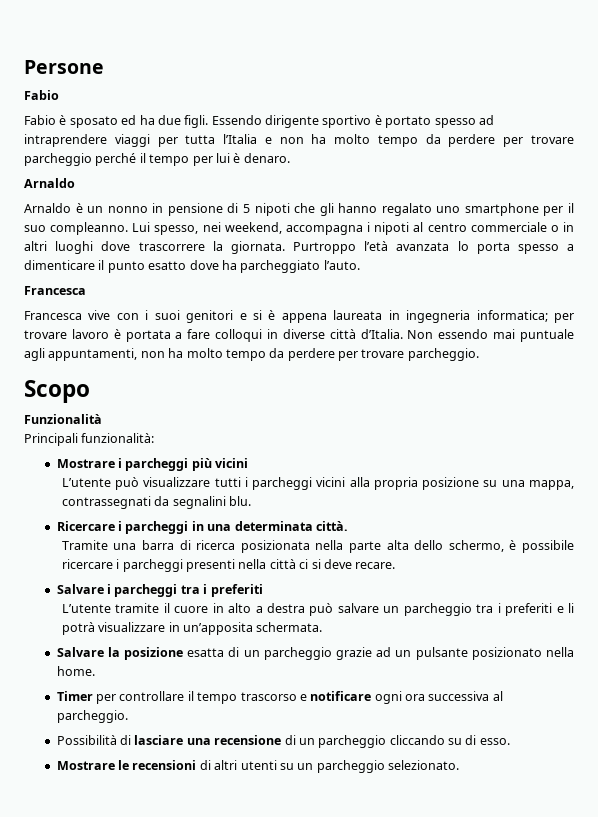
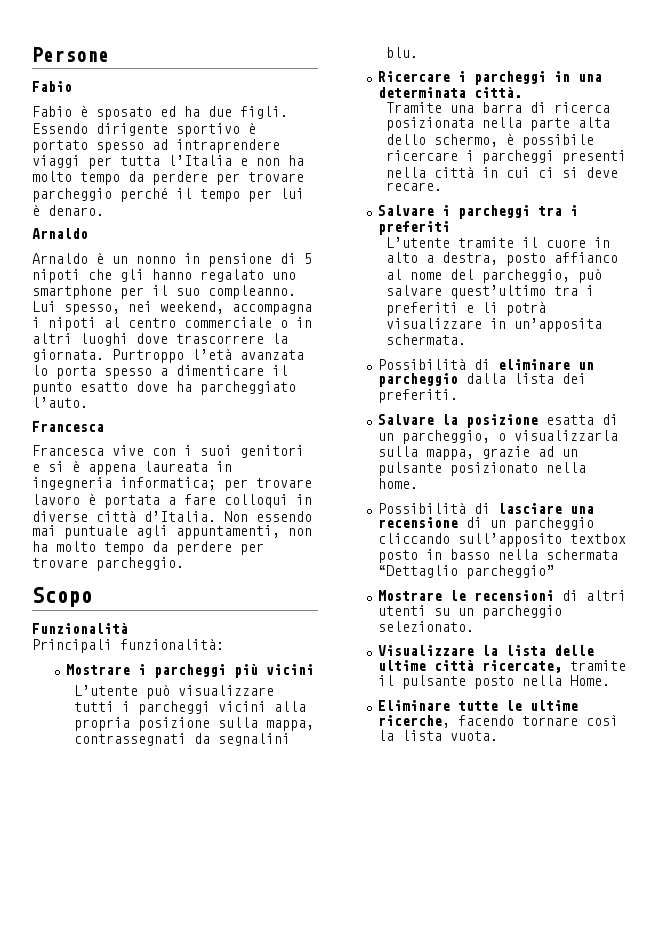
- L’utente può visualizzare tutti i parcheggi vicini alla propria posizione su una mappa, contrassegnati da segnalini blu.
+ L’utente può visualizzare tutti i parcheggi vicini alla propria posizione sulla mappa, contrassegnati da segnalini blu.
- Tramite una barra di ricerca posizionata nella parte alta dello schermo, è possibile ricercare i parcheggi presenti nella città ci si deve recare.
+ Tramite una barra di ricerca posizionata nella parte alta dello schermo, è possibile ricercare i parcheggi presenti nella città in cui ci si deve recare.
- L’utente tramite il cuore in alto a destra può salvare un parcheggio tra i preferiti e li potrà visualizzare in un’apposita schermata.
+ L’utente tramite il cuore in alto a destra, posto affianco al nome del parcheggio, può salvare quest’ultimo tra i preferiti e li potrà visualizzare in un’apposita schermata.
+ Possibilità di eliminare un parcheggio dalla lista dei preferiti.
- Salvare la posizione esatta di un parcheggio grazie ad un pulsante posizionato nella home.
+ Salvare la posizione esatta di un parcheggio, o visualizzarla sulla mappa, grazie ad un pulsante posizionato nella home.
- Timer per controllare il tempo trascorso e notificare ogni ora successiva al parcheggio.
- Possibilità di lasciare una recensione di un parcheggio cliccando su di esso.
+ Possibilità di lasciare una recensione di un parcheggio cliccando sull’apposito textbox posto in basso nella schermata “Dettaglio parcheggio”
+ Visualizzare la lista delle ultime città ricercate, tramite il pulsante posto nella Home.
+ Eliminare tutte le ultime ricerche, facendo tornare così la lista vuota.

